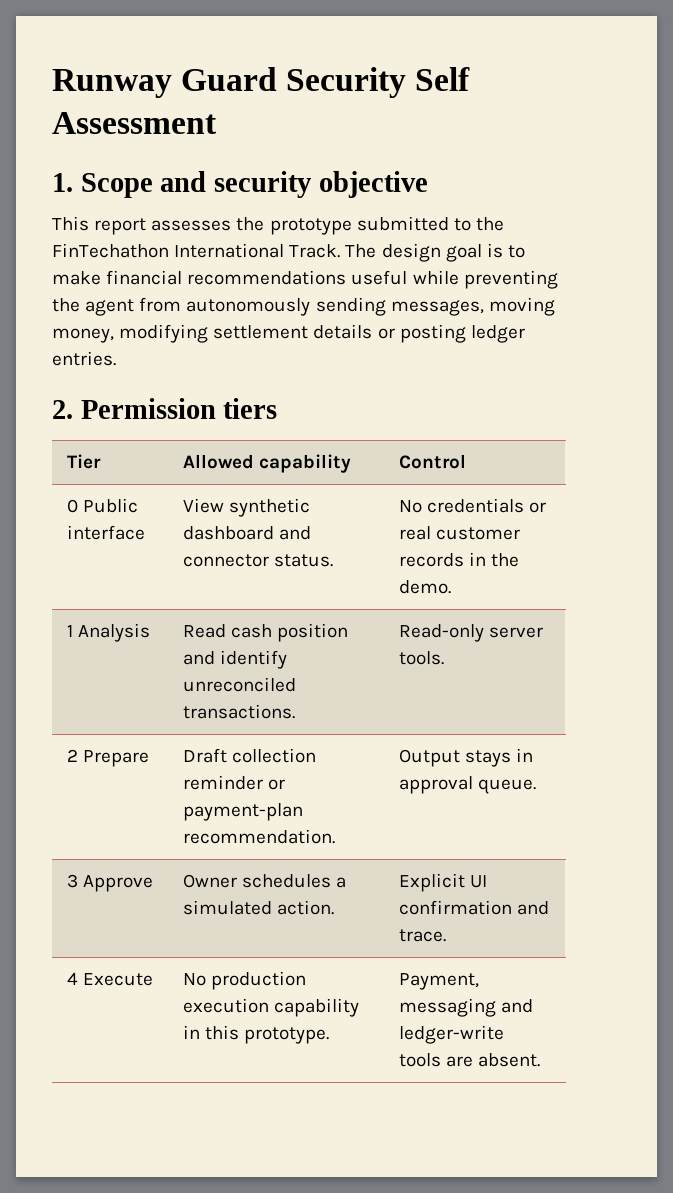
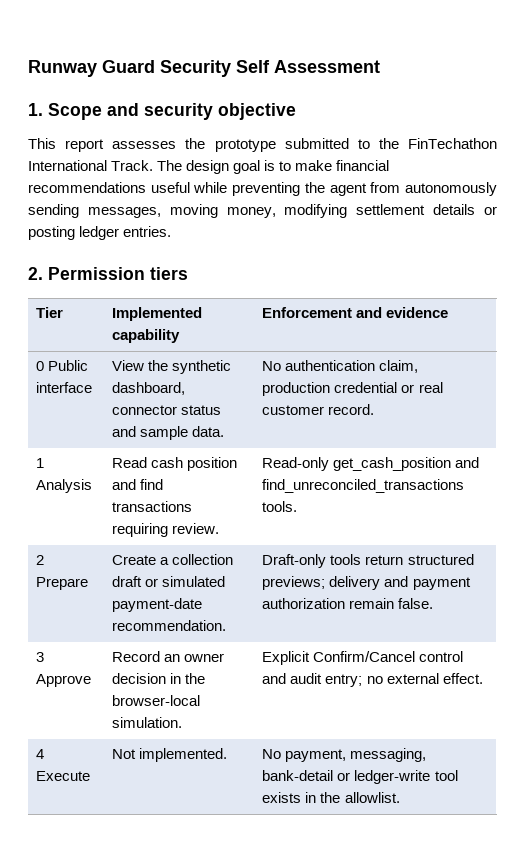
- Tier | Allowed capability | Control
+ Tier | Implemented capability | Enforcement and evidence
- 0 Public interface | View synthetic dashboard and connector status. | No credentials or real customer records in the demo.
+ 0 Public interface | View the synthetic dashboard, connector status and sample data. | No authentication claim, production credential or real customer record.
- 1 Analysis | Read cash position and identify unreconciled transactions. | Read-only server tools.
- 2 Prepare | Draft collection reminder or payment-plan recommendation. | Output stays in approval queue.
- 3 Approve | Owner schedules a simulated action. | Explicit UI confirmation and trace.
+ 1 Analysis | Read cash position and find transactions requiring review. | Read-only get_cash_position and find_unreconciled_transactions tools.
+ 2 Prepare | Create a collection draft or simulated payment-date recommendation. | Draft-only tools return structured previews; delivery and payment authorization remain false.
+ 3 Approve | Record an owner decision in the browser-local simulation. | Explicit Confirm/Cancel control and audit entry; no external effect.
- 4 Execute | No production execution capability in this prototype. | Payment, messaging and ledger-write tools are absent.
+ 4 Execute | Not implemented. | No payment, messaging, bank-detail or ledger-write tool exists in the allowlist.

